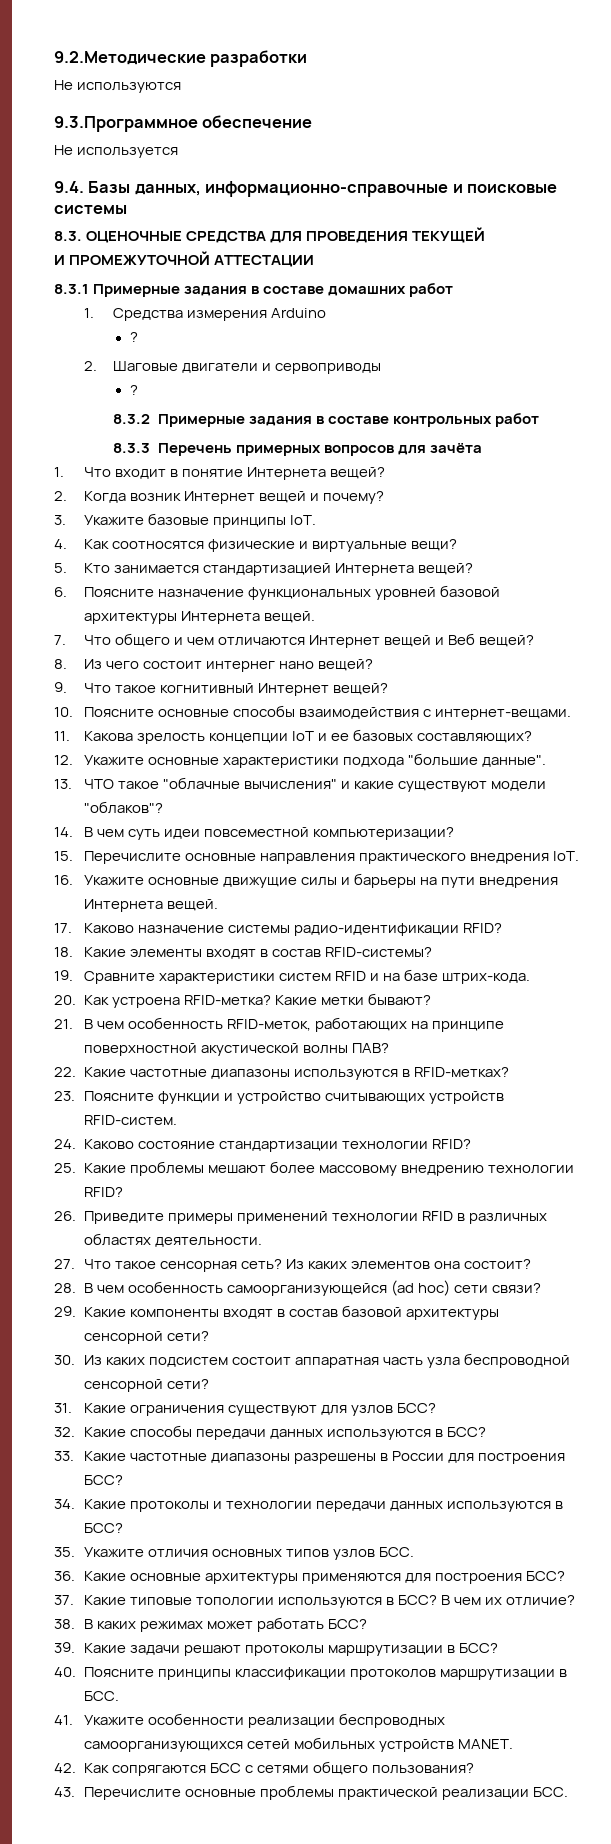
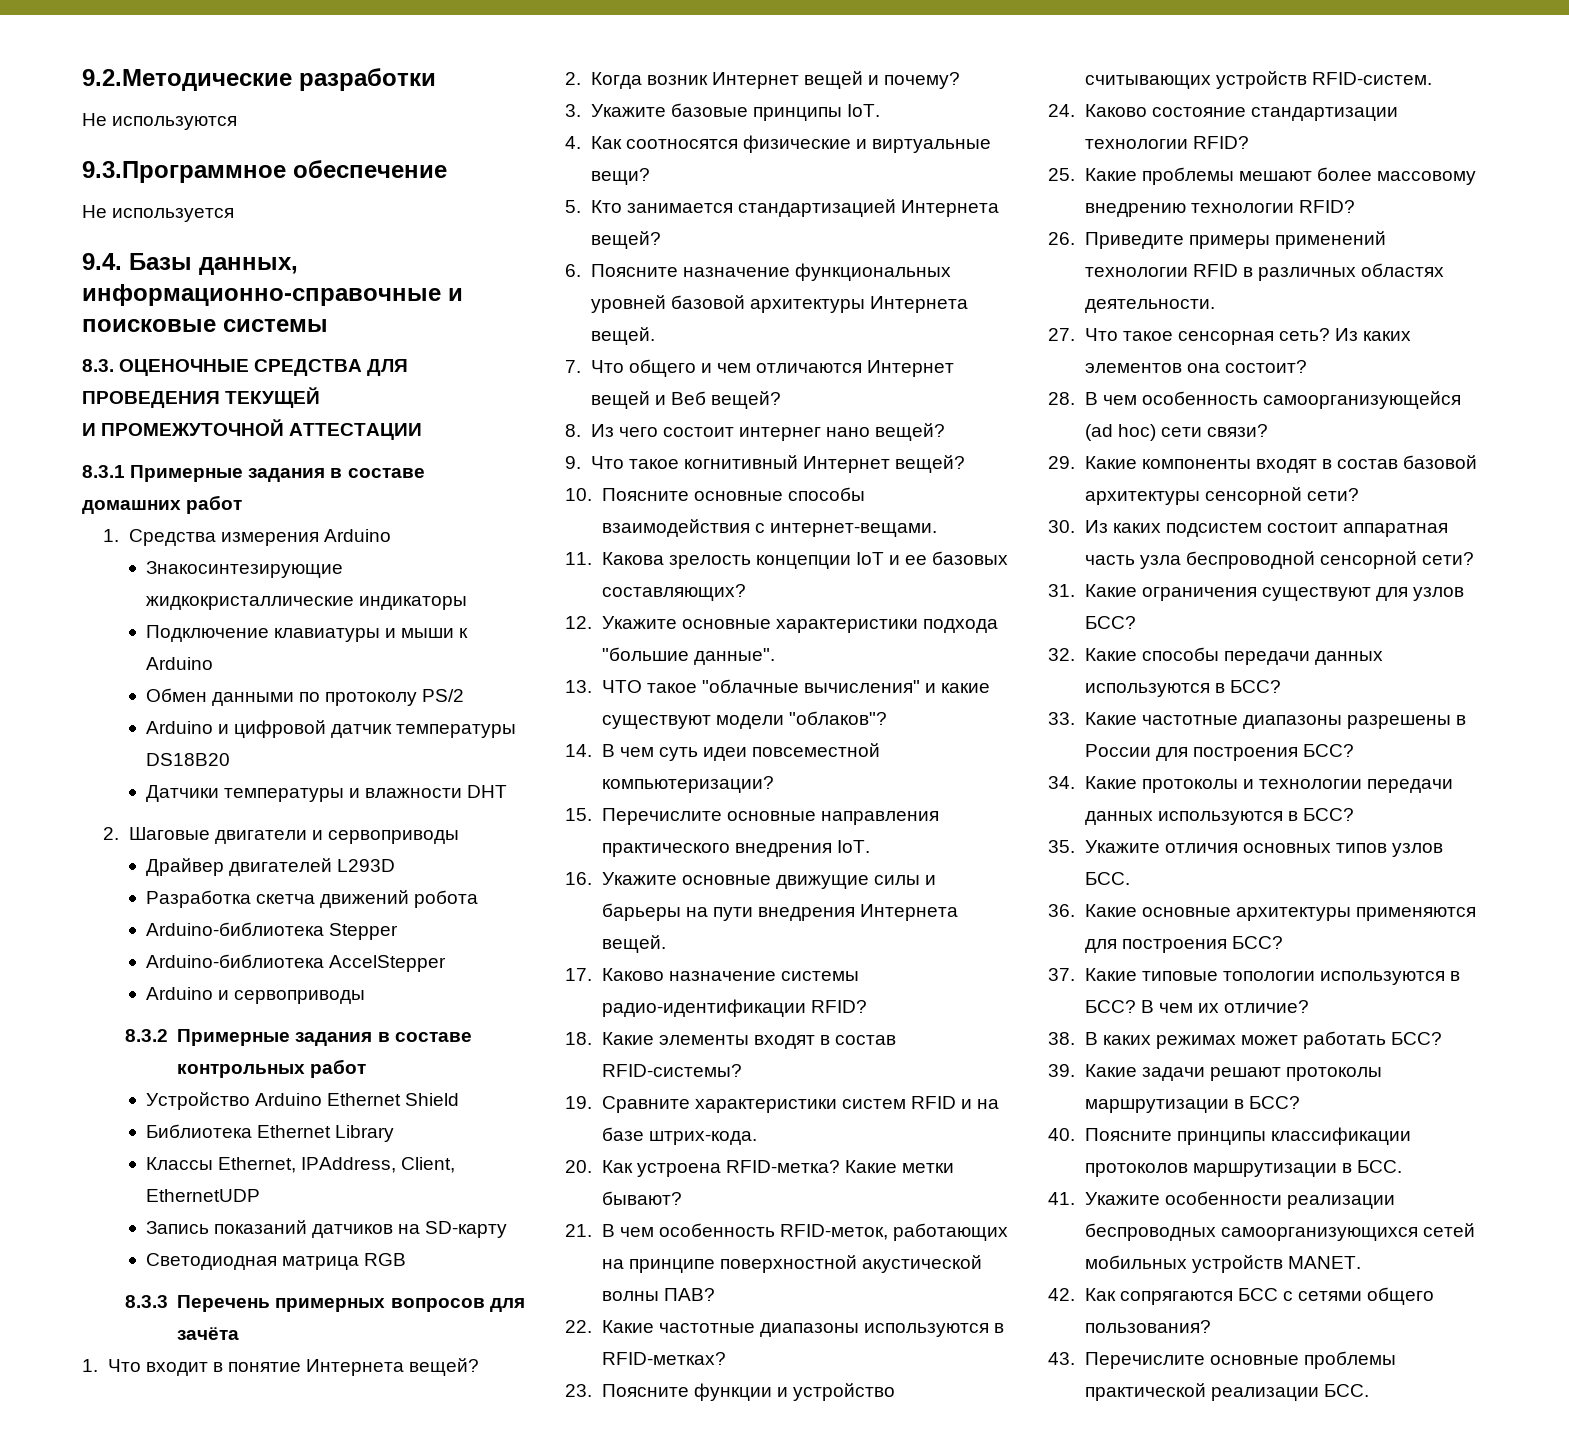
  1. Средства измерения Arduino
- ?
+ Знакосинтезирующие жидкокристаллические индикаторы
+ Подключение клавиатуры и мыши к Arduino
+ Обмен данными по протоколу PS/2
+ Arduino и цифровой датчик температуры DS18B20
+ Датчики температуры и влажности DHT
  2. Шаговые двигатели и сервоприводы
- ?
+ Драйвер двигателей L293D
+ Разработка скетча движений робота
+ Arduino-библиотека Stepper
+ Arduino-библиотека AccelStepper
+ Arduino и сервоприводы
+ Устройство Arduino Ethernet Shield
+ Библиотека Ethernet Library
+ Классы Ethernet, IPAddress, Client, EthernetUDP
+ Запись показаний датчиков на SD-карту
+ Светодиодная матрица RGB

